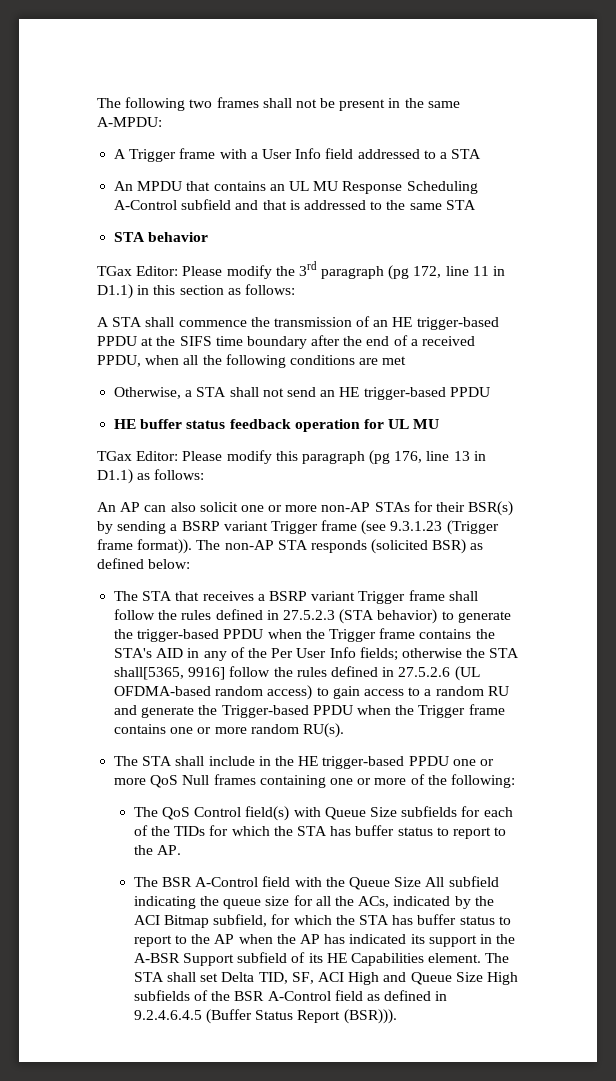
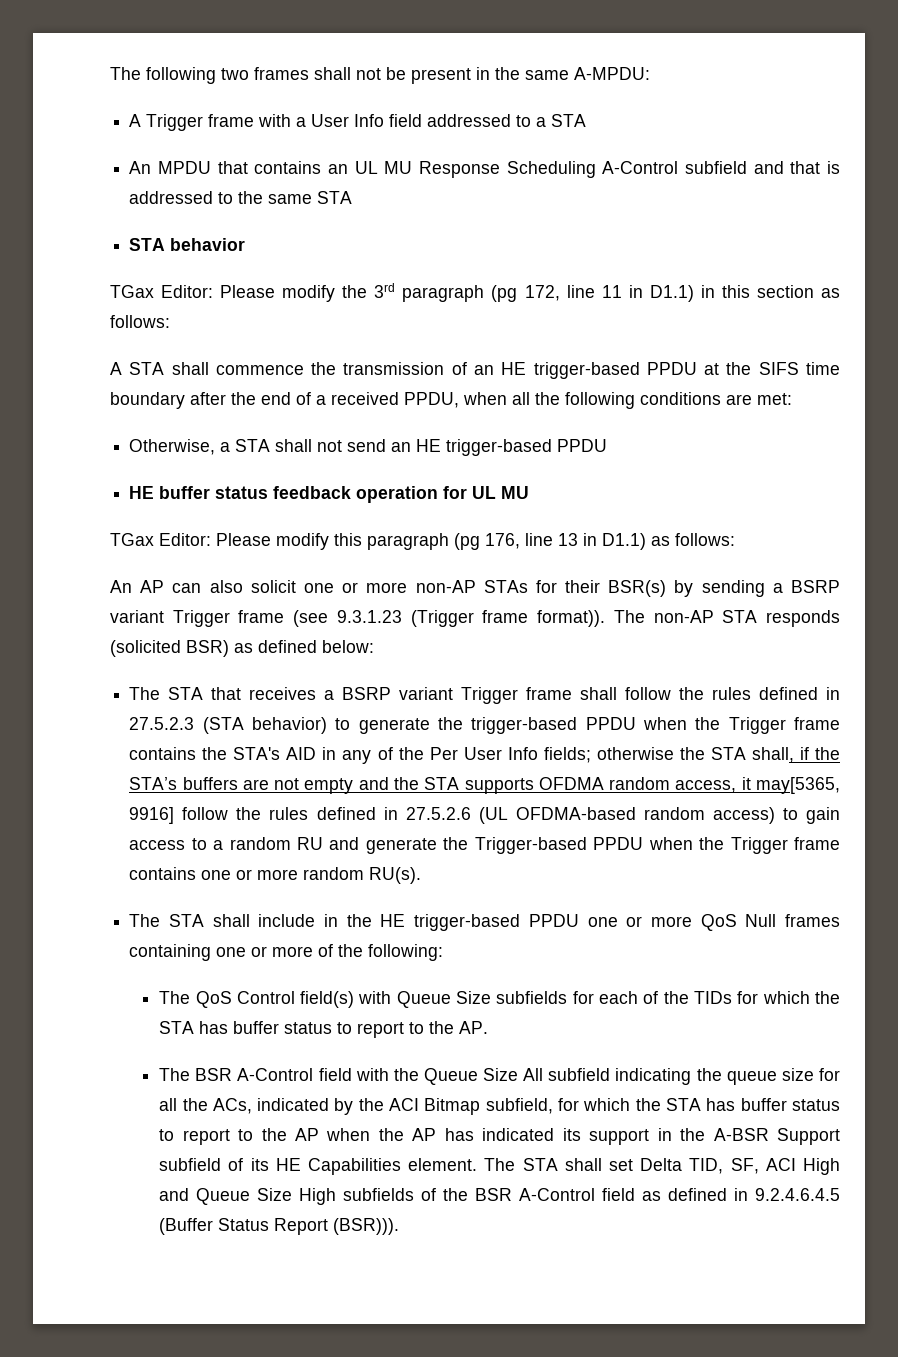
- A STA shall commence the transmission of an HE trigger-based PPDU at the SIFS time boundary after the end of a received PPDU, when all the following conditions are met
+ A STA shall commence the transmission of an HE trigger-based PPDU at the SIFS time boundary after the end of a received PPDU, when all the following conditions are met:
- otherwise the STA shall[5365, 9916] follow the rules defined in 27.5.2.6 (UL OFDMA-based random access) to gain access to a random RU and generate the Trigger-based PPDU when the Trigger frame contains one or more random RU(s).
+ otherwise the STA shall, if the STA’s buffers are not empty and the STA supports OFDMA random access, it may[5365, 9916] follow the rules defined in 27.5.2.6 (UL OFDMA-based random access) to gain access to a random RU and generate the Trigger-based PPDU when the Trigger frame contains one or more random RU(s).

